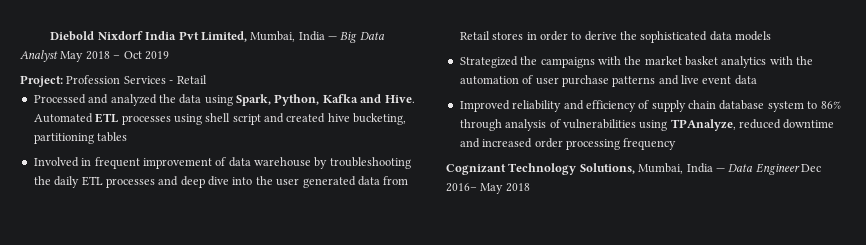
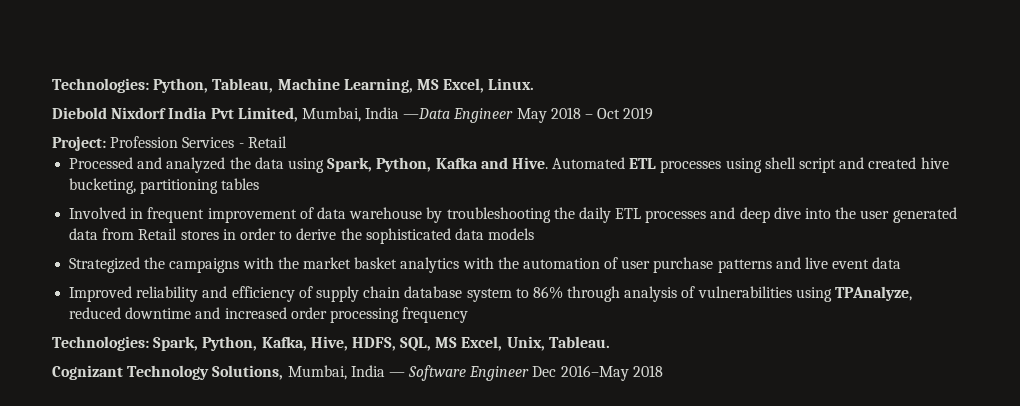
+ Technologies: Python, Tableau, Machine Learning, MS Excel, Linux.
- Diebold Nixdorf India Pvt Limited, Mumbai, India — Big Data Analyst May 2018 – Oct 2019
+ Diebold Nixdorf India Pvt Limited, Mumbai, India —Data Engineer May 2018 – Oct 2019
+ Technologies: Spark, Python, Kafka, Hive, HDFS, SQL, MS Excel, Unix, Tableau.
- Cognizant Technology Solutions, Mumbai, India — Data Engineer Dec 2016– May 2018
+ Cognizant Technology Solutions, Mumbai, India — Software Engineer Dec 2016–May 2018

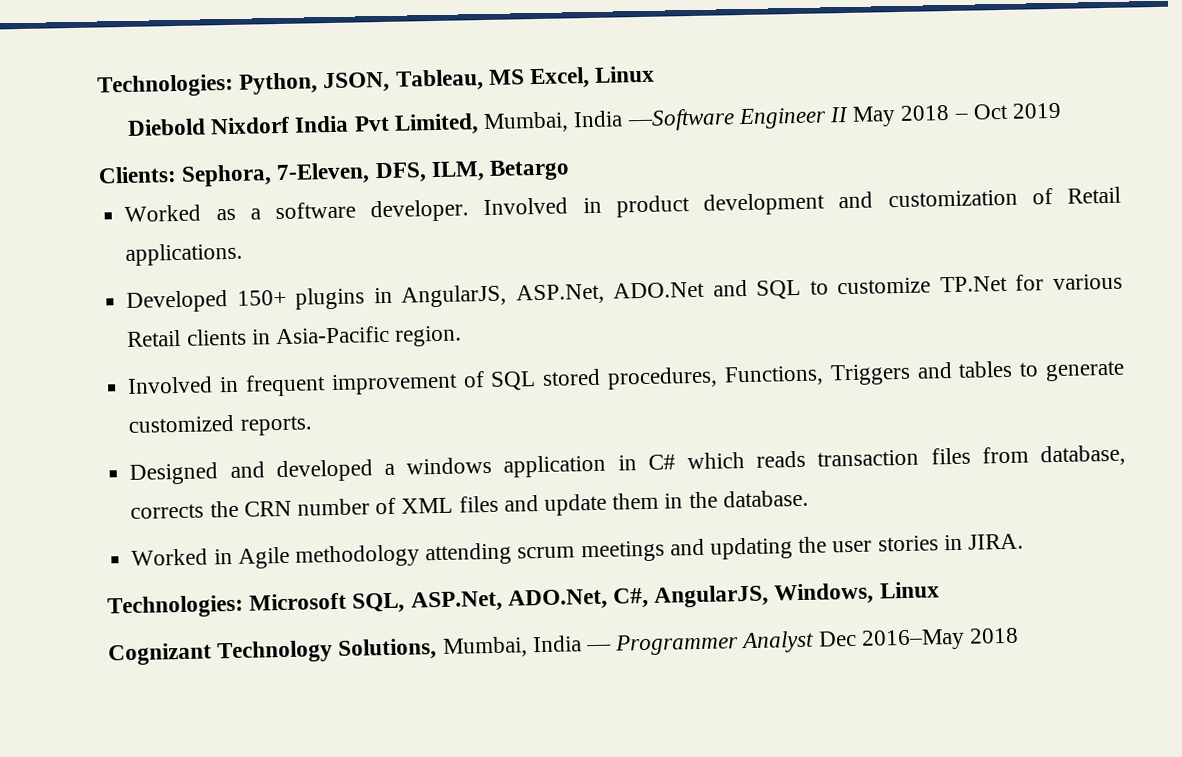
- Technologies: Python, Tableau, Machine Learning, MS Excel, Linux.
+ Technologies: Python, JSON, Tableau, MS Excel, Linux
- Diebold Nixdorf India Pvt Limited, Mumbai, India —Data Engineer May 2018 – Oct 2019
+ Diebold Nixdorf India Pvt Limited, Mumbai, India —Software Engineer II May 2018 – Oct 2019
- Project: Profession Services - Retail
- Processed and analyzed the data using Spark, Python, Kafka and Hive. Automated ETL processes using shell script and created hive bucketing, partitioning tables
+ Clients: Sephora, 7-Eleven, DFS, ILM, Betargo
+ Worked as a software developer. Involved in product development and customization of Retail applications.
+ Developed 150+ plugins in AngularJS, ASP.Net, ADO.Net and SQL to customize TP.Net for various Retail clients in Asia-Pacific region.
- Involved in frequent improvement of data warehouse by troubleshooting the daily ETL processes and deep dive into the user generated data from Retail stores in order to derive the sophisticated data models
- Strategized the campaigns with the market basket analytics with the automation of user purchase patterns and live event data
- Improved reliability and efficiency of supply chain database system to 86% through analysis of vulnerabilities using TPAnalyze, reduced downtime and increased order processing frequency
- Technologies: Spark, Python, Kafka, Hive, HDFS, SQL, MS Excel, Unix, Tableau.
+ Involved in frequent improvement of SQL stored procedures, Functions, Triggers and tables to generate customized reports.
+ Designed and developed a windows application in C# which reads transaction files from database, corrects the CRN number of XML files and update them in the database.
+ Worked in Agile methodology attending scrum meetings and updating the user stories in JIRA.
+ Technologies: Microsoft SQL, ASP.Net, ADO.Net, C#, AngularJS, Windows, Linux
- Cognizant Technology Solutions, Mumbai, India — Software Engineer Dec 2016–May 2018
+ Cognizant Technology Solutions, Mumbai, India — Programmer Analyst Dec 2016–May 2018

